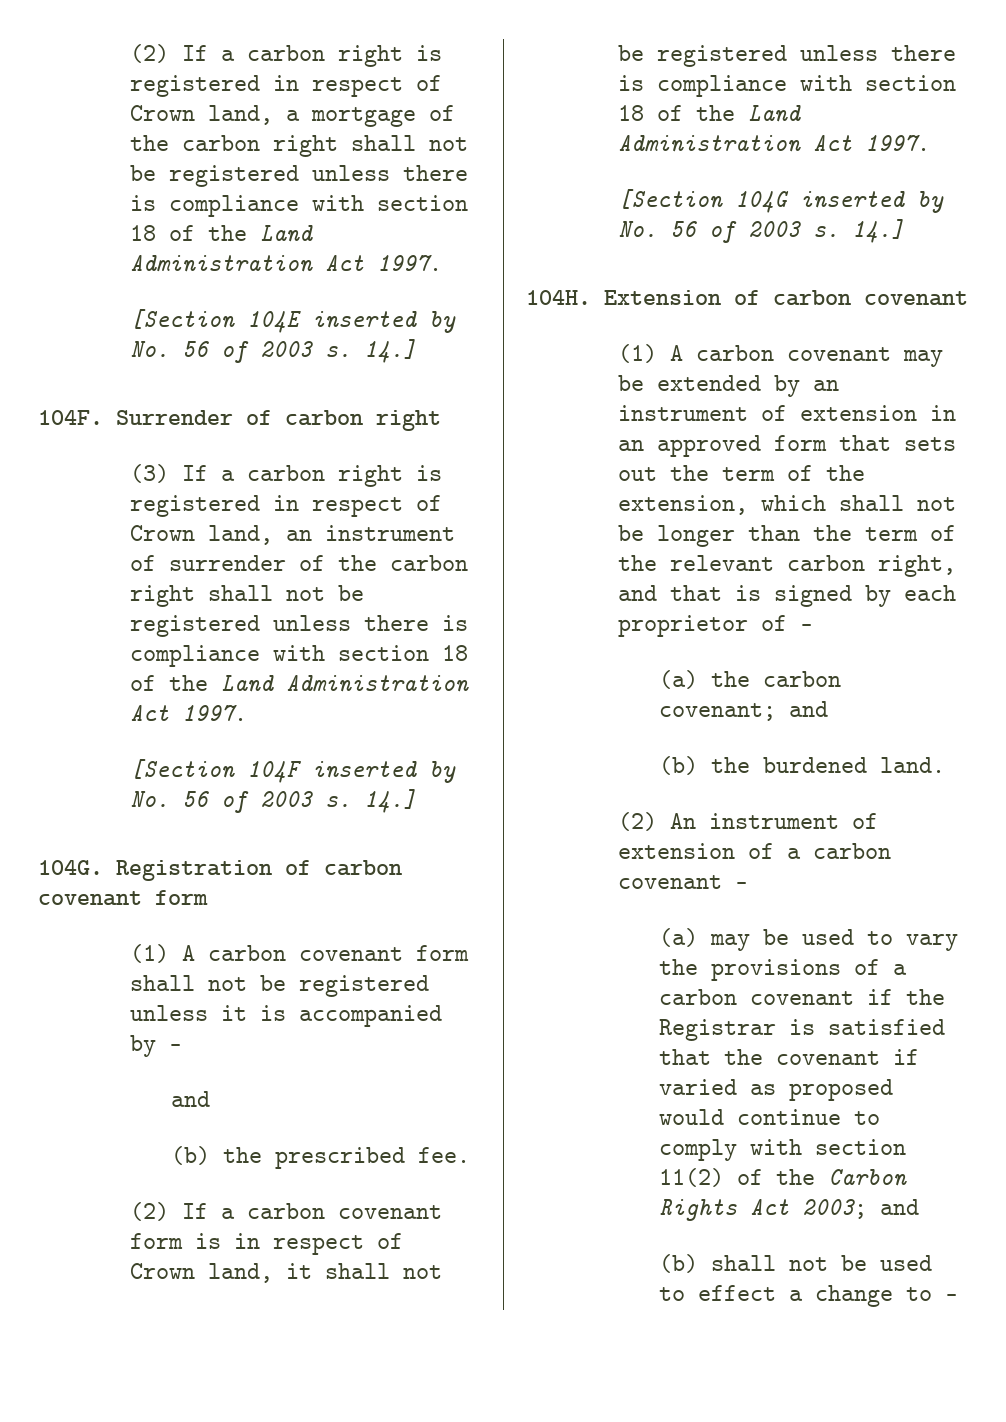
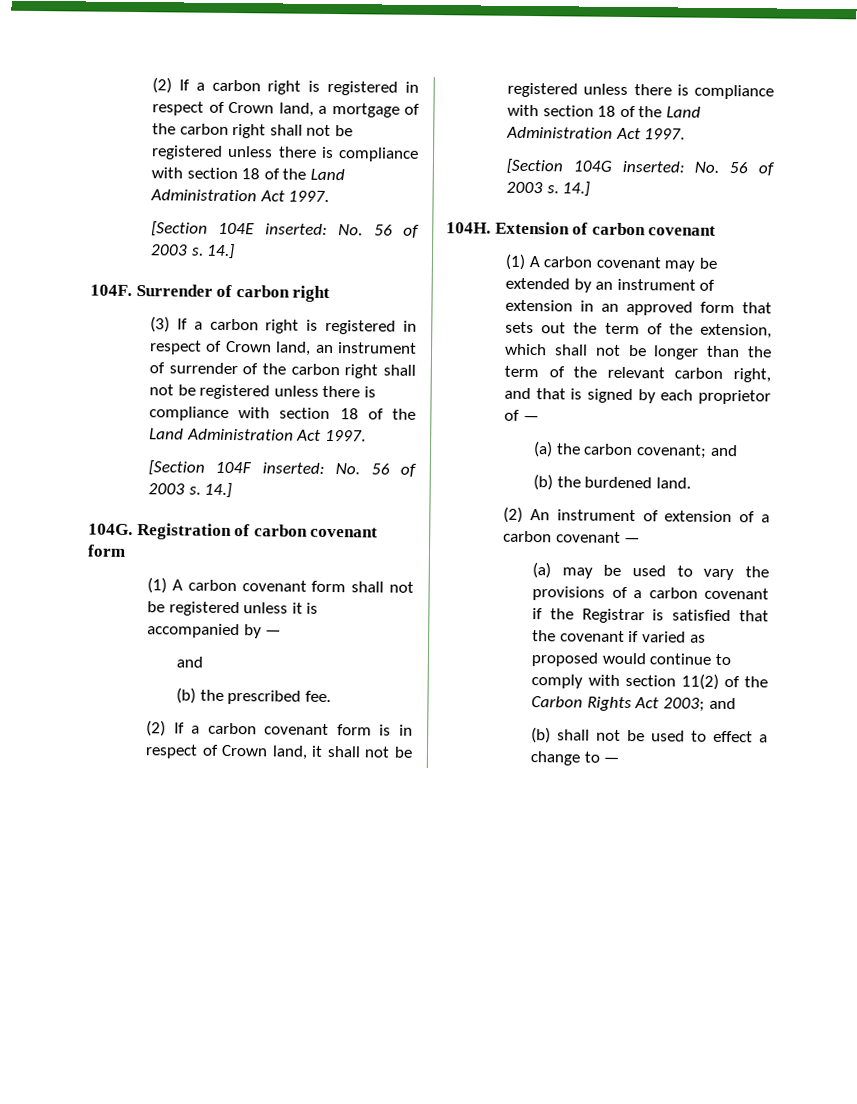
- [Section 104E inserted by No. 56 of 2003 s.
+ [Section 104E inserted: No. 56 of 2003 s.
- [Section 104F inserted by No. 56 of 2003 s.
+ [Section 104F inserted: No. 56 of 2003 s.
- [Section 104G inserted by No. 56 of 2003 s.
+ [Section 104G inserted: No. 56 of 2003 s.

